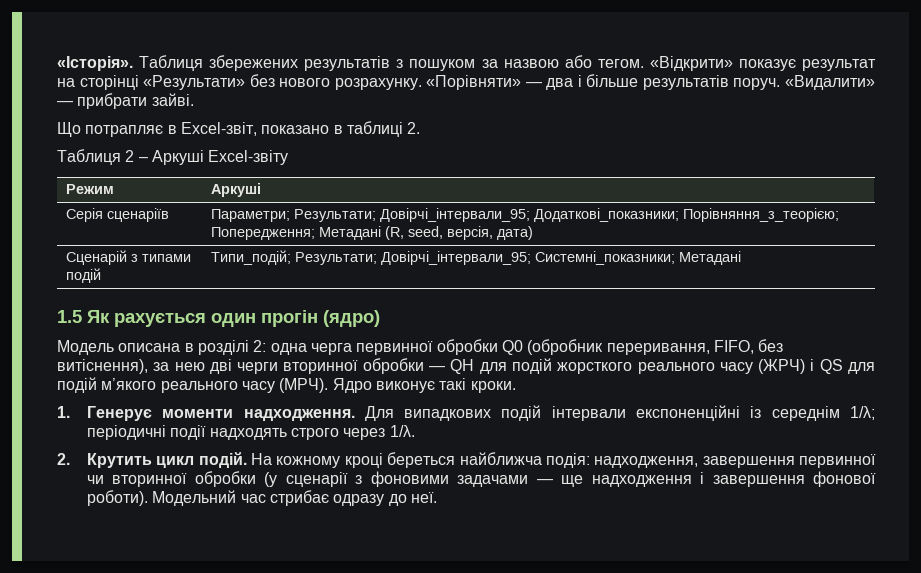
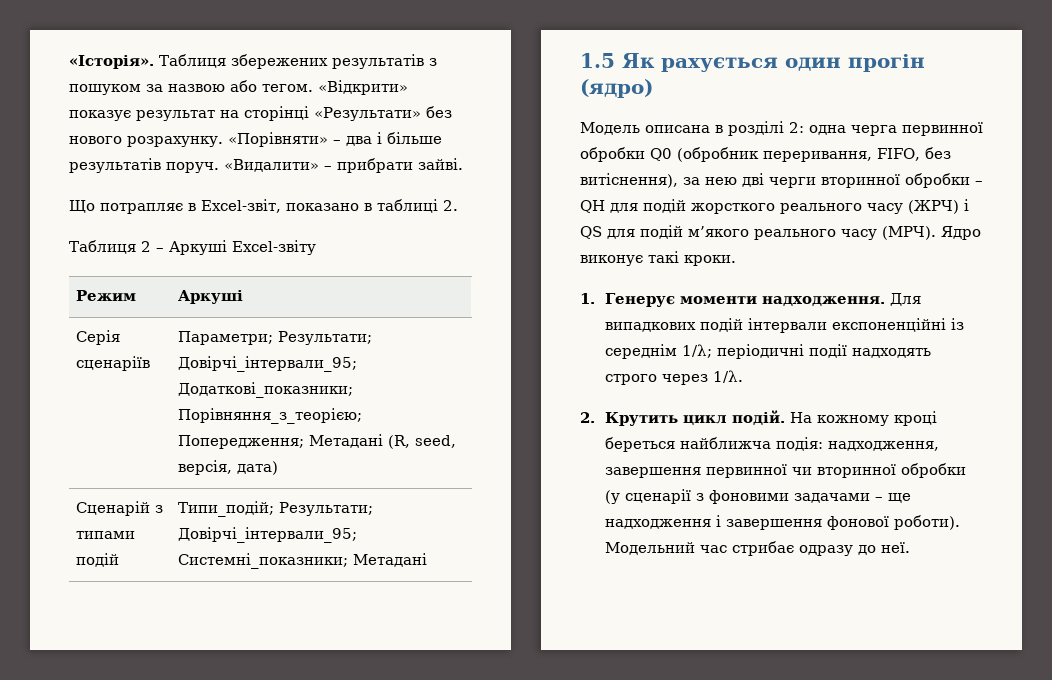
- «Порівняти» — два і більше результатів поруч.
+ «Порівняти» – два і більше результатів поруч.
- «Видалити» — прибрати зайві.
+ «Видалити» – прибрати зайві.
- Модель описана в розділі 2: одна черга первинної обробки Q0 (обробник переривання, FIFO, без витіснення), за нею дві черги вторинної обробки — QH для подій жорсткого реального часу (ЖРЧ) і QS для подій м’якого реального часу (МРЧ).
+ Модель описана в розділі 2: одна черга первинної обробки Q0 (обробник переривання, FIFO, без витіснення), за нею дві черги вторинної обробки – QH для подій жорсткого реального часу (ЖРЧ) і QS для подій м’якого реального часу (МРЧ).
- На кожному кроці береться найближча подія: надходження, завершення первинної чи вторинної обробки (у сценарії з фоновими задачами — ще надходження і завершення фонової роботи).
+ На кожному кроці береться найближча подія: надходження, завершення первинної чи вторинної обробки (у сценарії з фоновими задачами – ще надходження і завершення фонової роботи).

